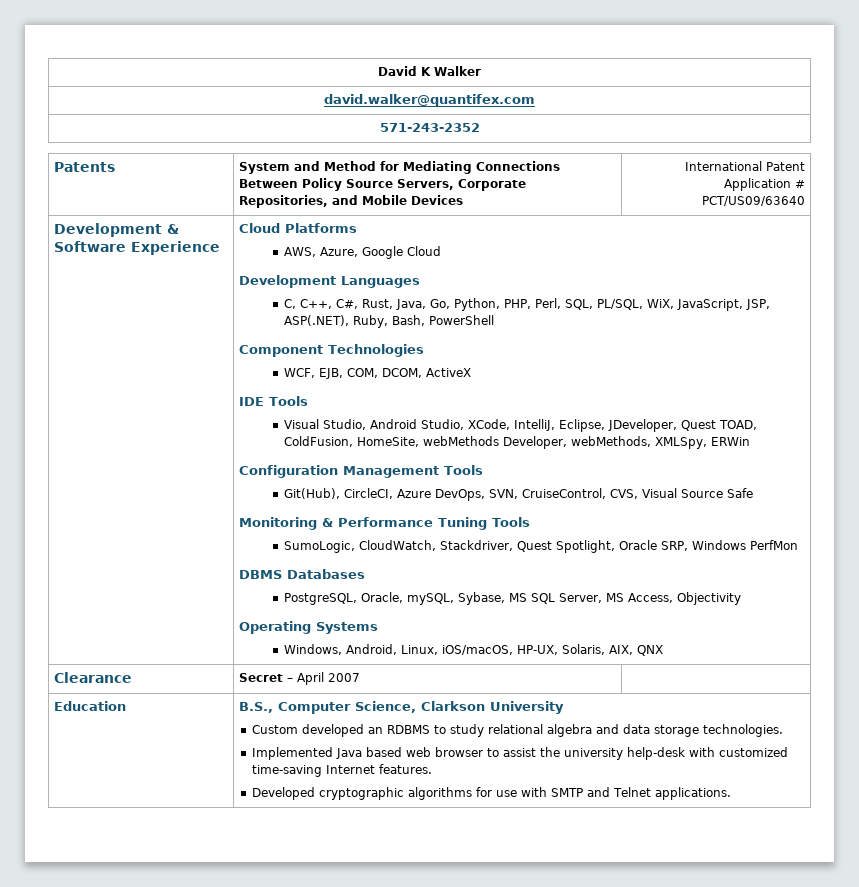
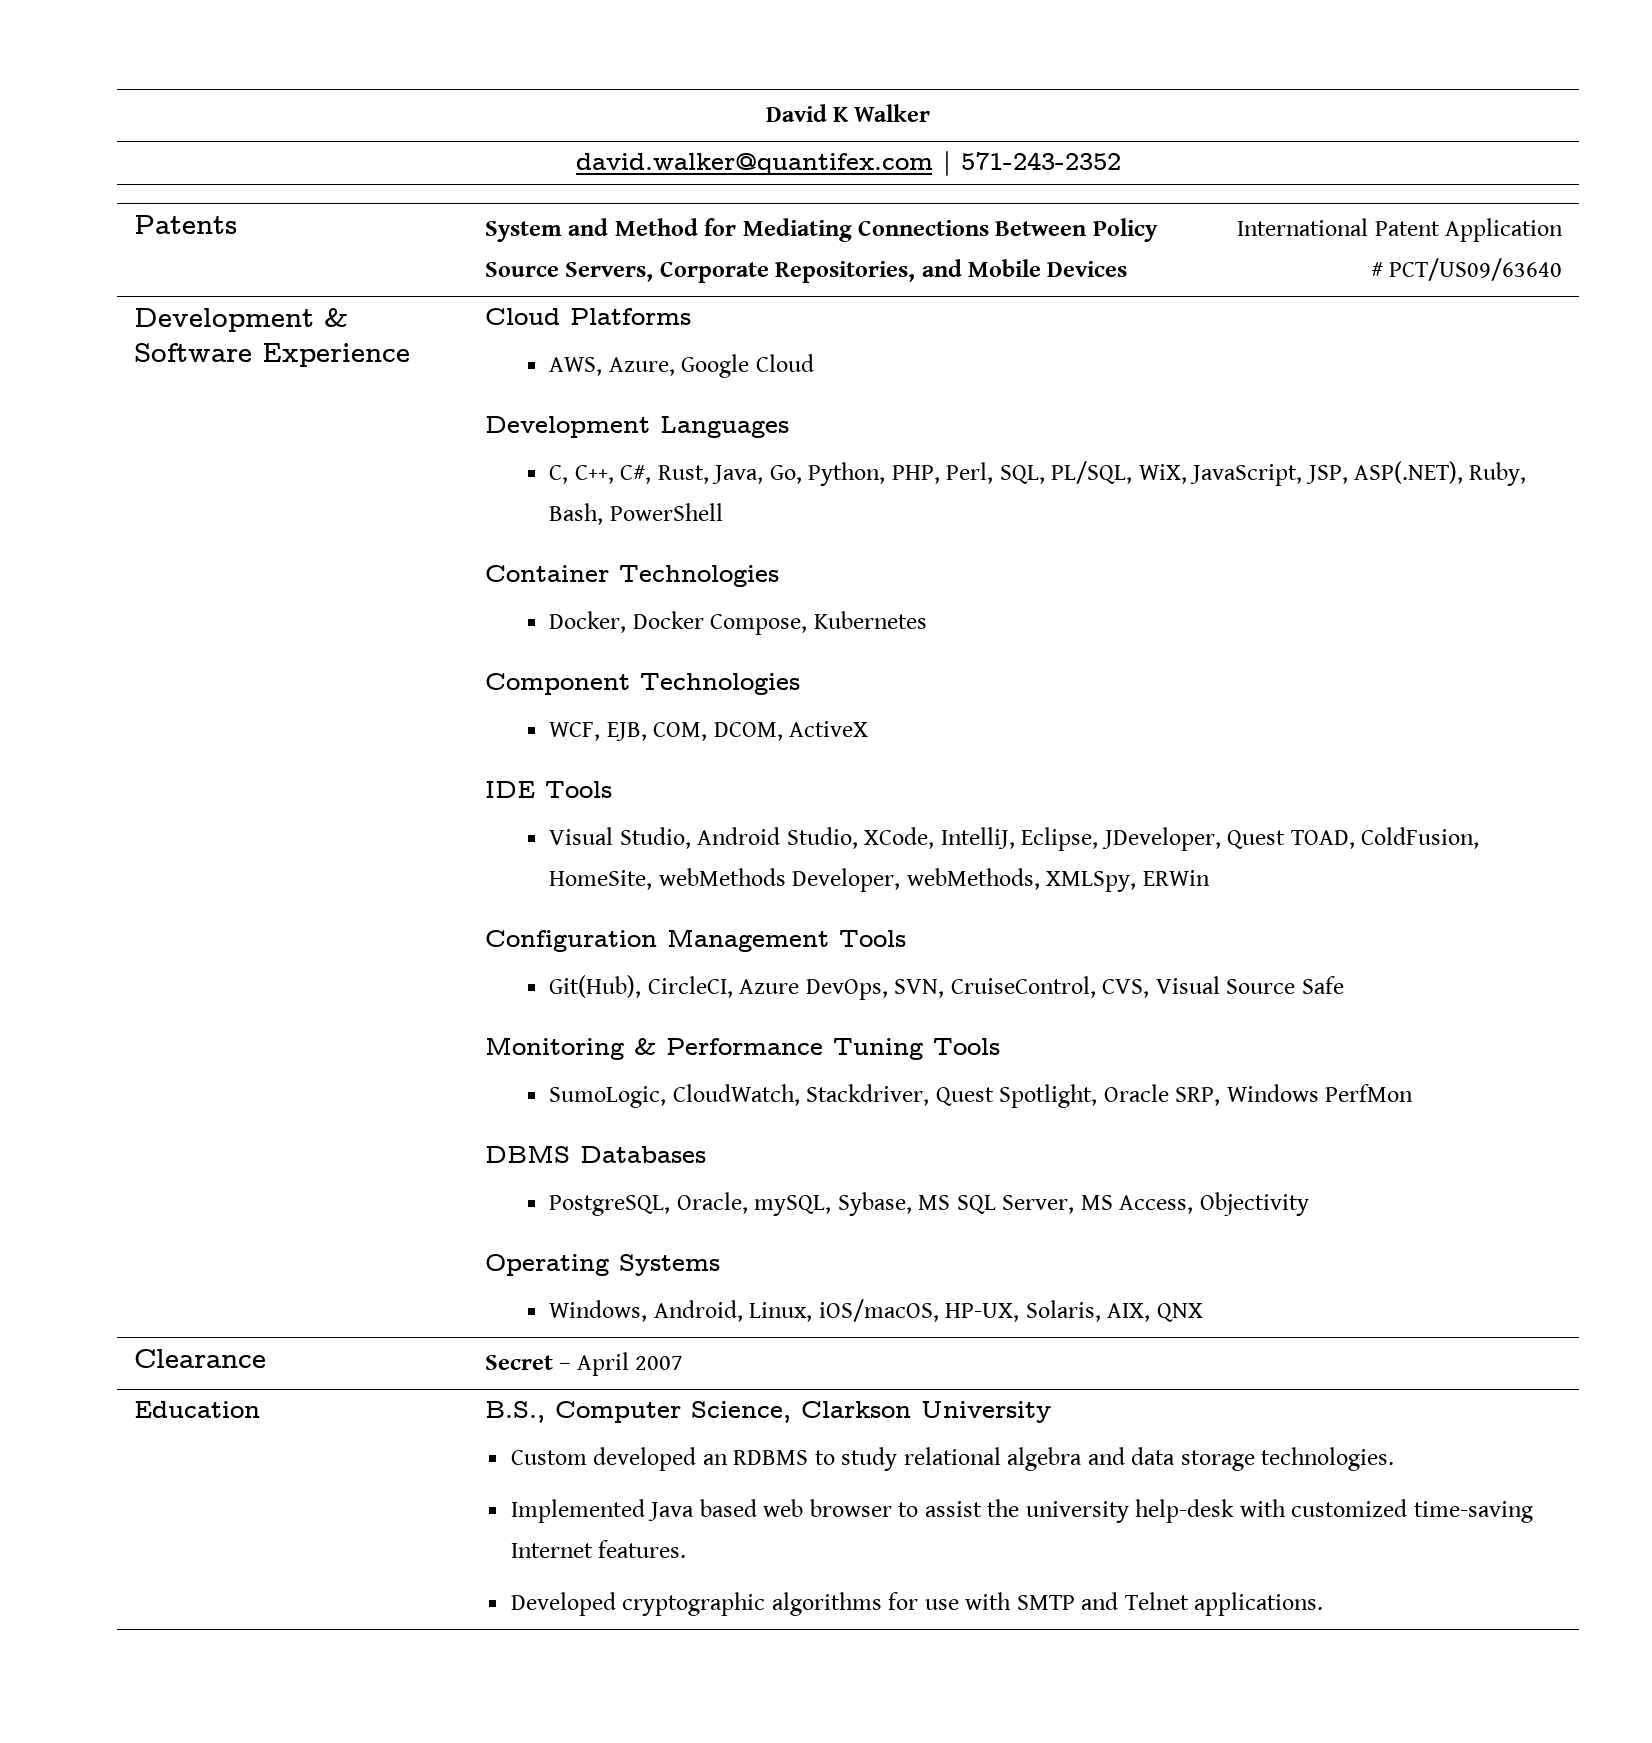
- david.walker@quantifex.com
- 571-243-2352
+ david.walker@quantifex.com | 571-243-2352
+ Container Technologies
+ Docker, Docker Compose, Kubernetes

